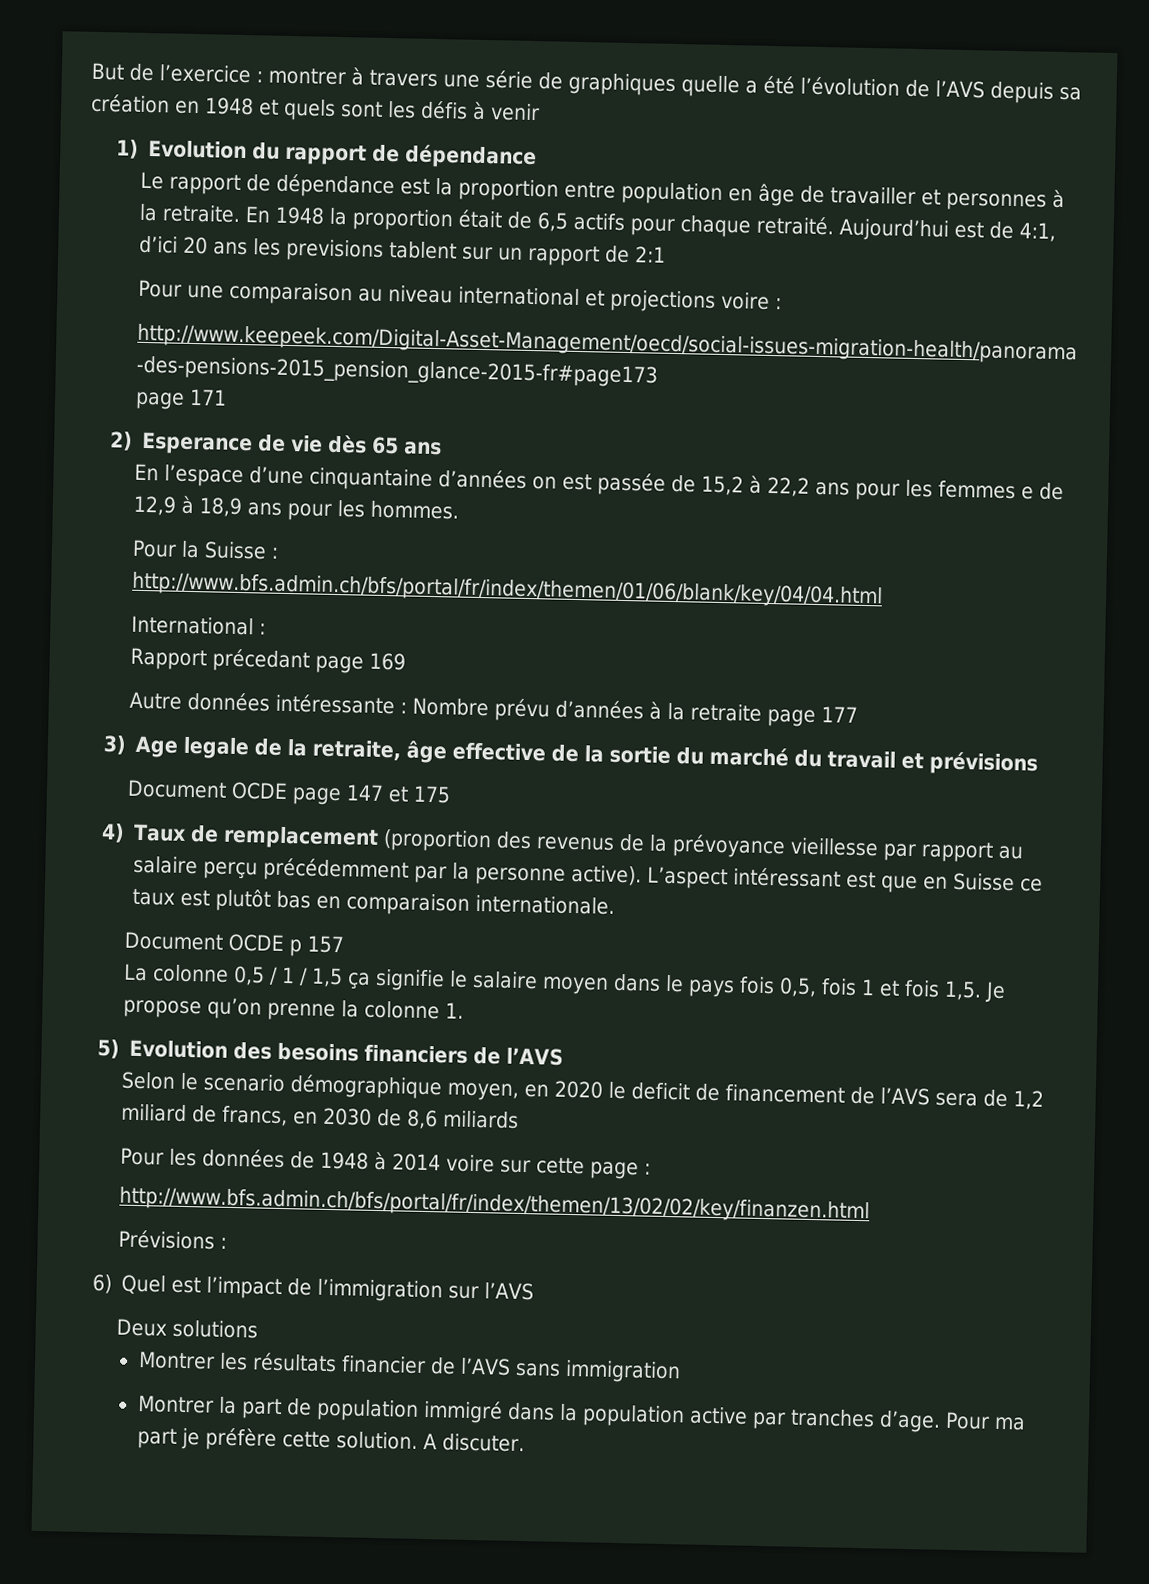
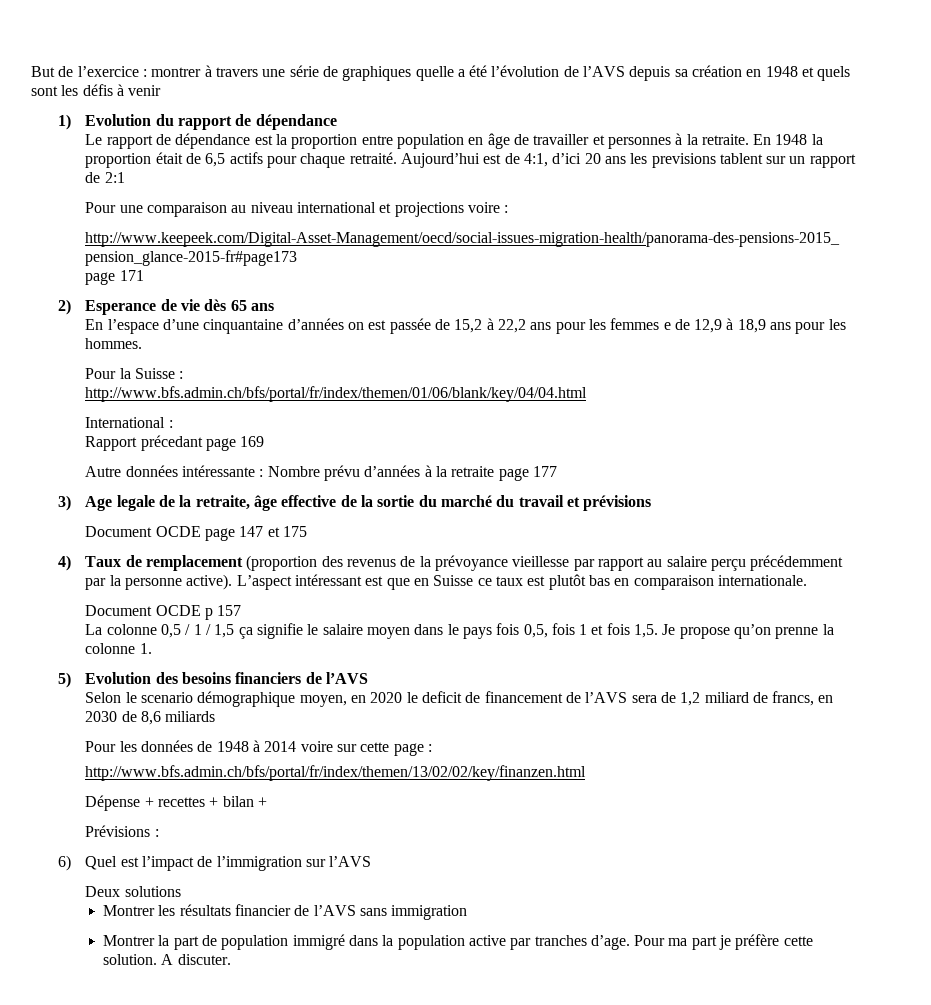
+ Dépense + recettes + bilan +

